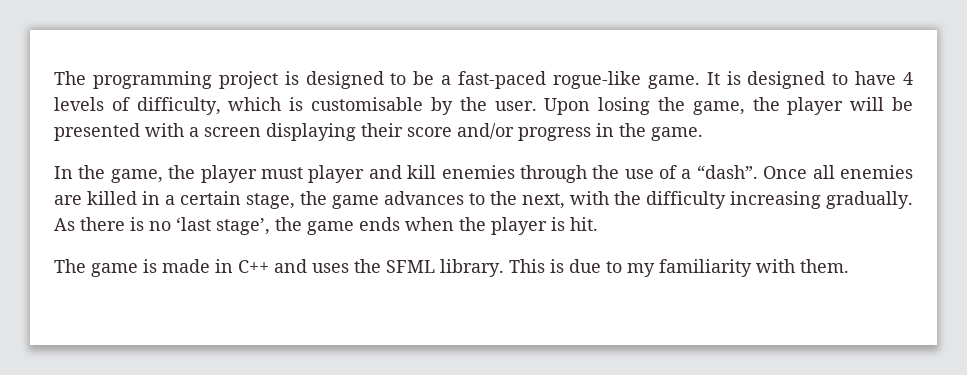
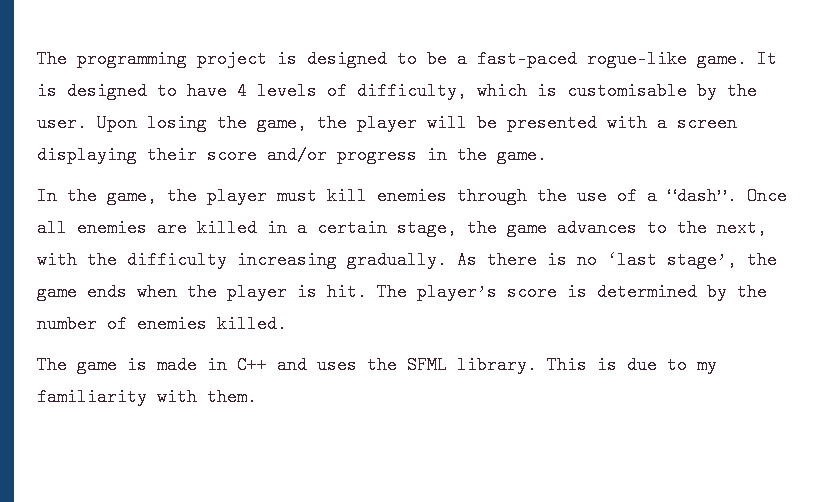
- In the game, the player must player and kill enemies through the use of a “dash”.
+ In the game, the player must kill enemies through the use of a “dash”.
+ The player’s score is determined by the number of enemies killed.

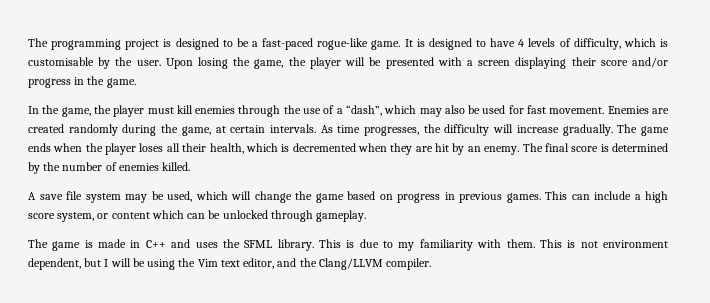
- In the game, the player must kill enemies through the use of a “dash”. Once all enemies are killed in a certain stage, the game advances to the next, with the difficulty increasing gradually. As there is no ‘last stage’, the game ends when the player is hit. The player’s score is determined by the number of enemies killed.
+ In the game, the player must kill enemies through the use of a “dash”, which may also be used for fast movement. Enemies are created randomly during the game, at certain intervals. As time progresses, the difficulty will increase gradually. The game ends when the player loses all their health, which is decremented when they are hit by an enemy. The final score is determined by the number of enemies killed.
+ A save file system may be used, which will change the game based on progress in previous games. This can include a high score system, or content which can be unlocked through gameplay.
+ This is not environment dependent, but I will be using the Vim text editor, and the Clang/LLVM compiler.

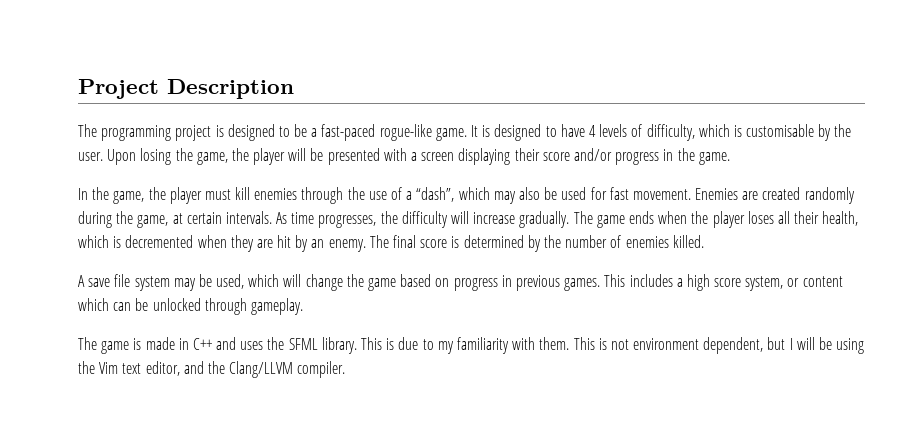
+ Project Description
- This can include a high score system, or content which can be unlocked through gameplay.
+ This includes a high score system, or content which can be unlocked through gameplay.

